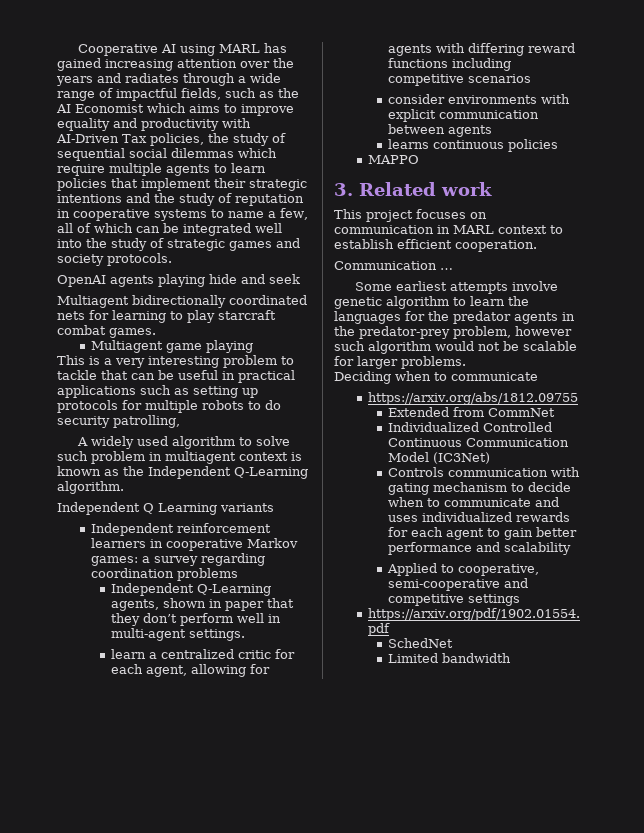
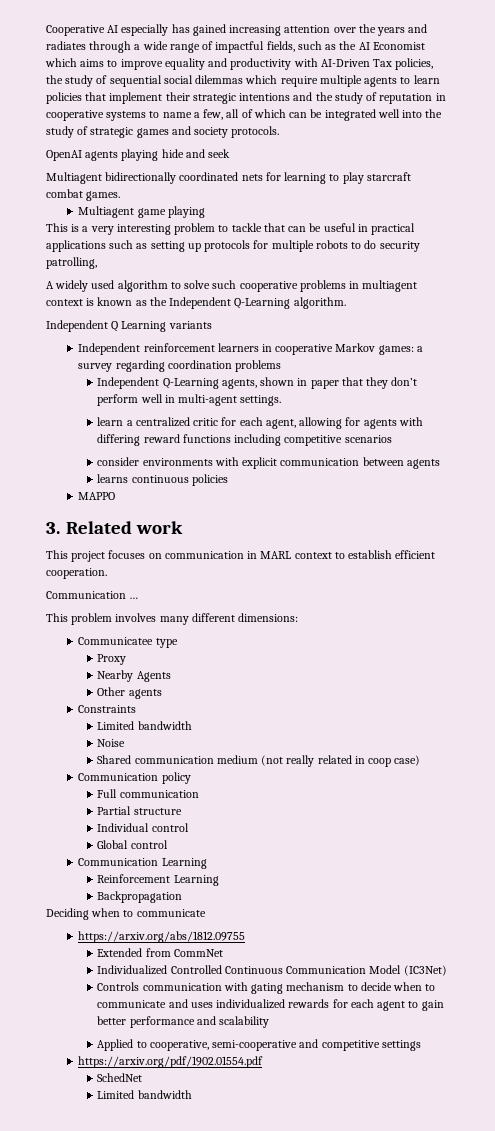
- Cooperative AI using MARL has gained increasing attention over the years and radiates through a wide range of impactful fields, such as the AI Economist which aims to improve equality and productivity with AI-Driven Tax policies, the study of sequential social dilemmas which require multiple agents to learn policies that implement their strategic intentions and the study of reputation in cooperative systems to name a few, all of which can be integrated well into the study of strategic games and society protocols.
+ Cooperative AI especially has gained increasing attention over the years and radiates through a wide range of impactful fields, such as the AI Economist which aims to improve equality and productivity with AI-Driven Tax policies, the study of sequential social dilemmas which require multiple agents to learn policies that implement their strategic intentions and the study of reputation in cooperative systems to name a few, all of which can be integrated well into the study of strategic games and society protocols.
- A widely used algorithm to solve such problem in multiagent context is known as the Independent Q-Learning algorithm.
+ A widely used algorithm to solve such cooperative problems in multiagent context is known as the Independent Q-Learning algorithm.
- Some earliest attempts involve genetic algorithm to learn the languages for the predator agents in the predator-prey problem, however such algorithm would not be scalable for larger problems.
+ This problem involves many different dimensions:
+ Communicatee type
+ Proxy
+ Nearby Agents
+ Other agents
+ Constraints
+ Limited bandwidth
+ Noise
+ Shared communication medium (not really related in coop case)
+ Communication policy
+ Full communication
+ Partial structure
+ Individual control
+ Global control
+ Communication Learning
+ Reinforcement Learning
+ Backpropagation

